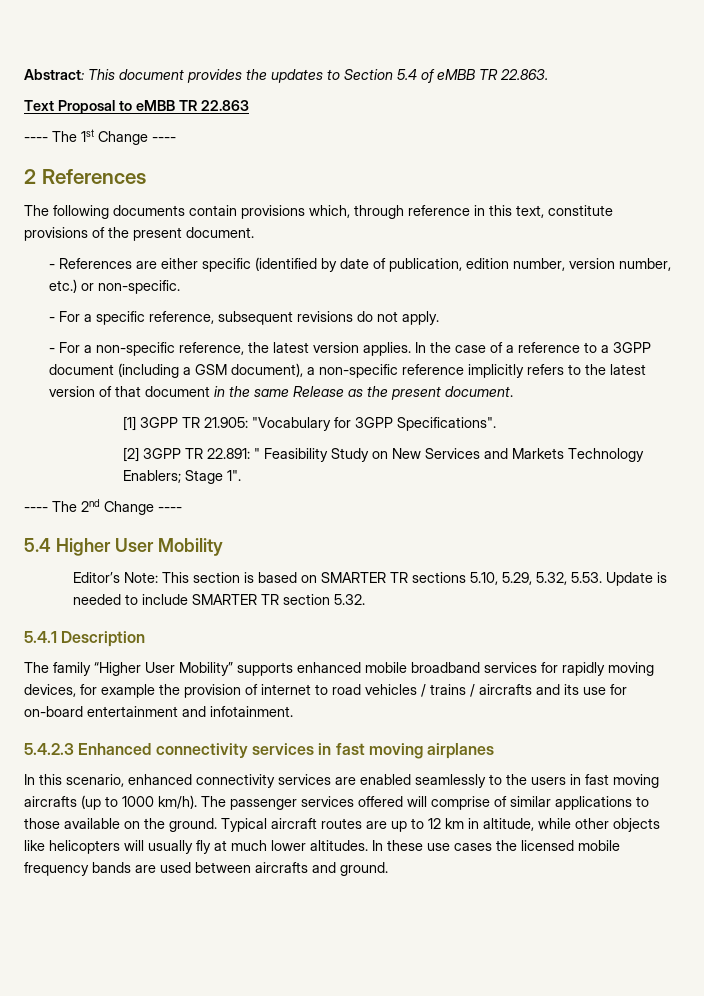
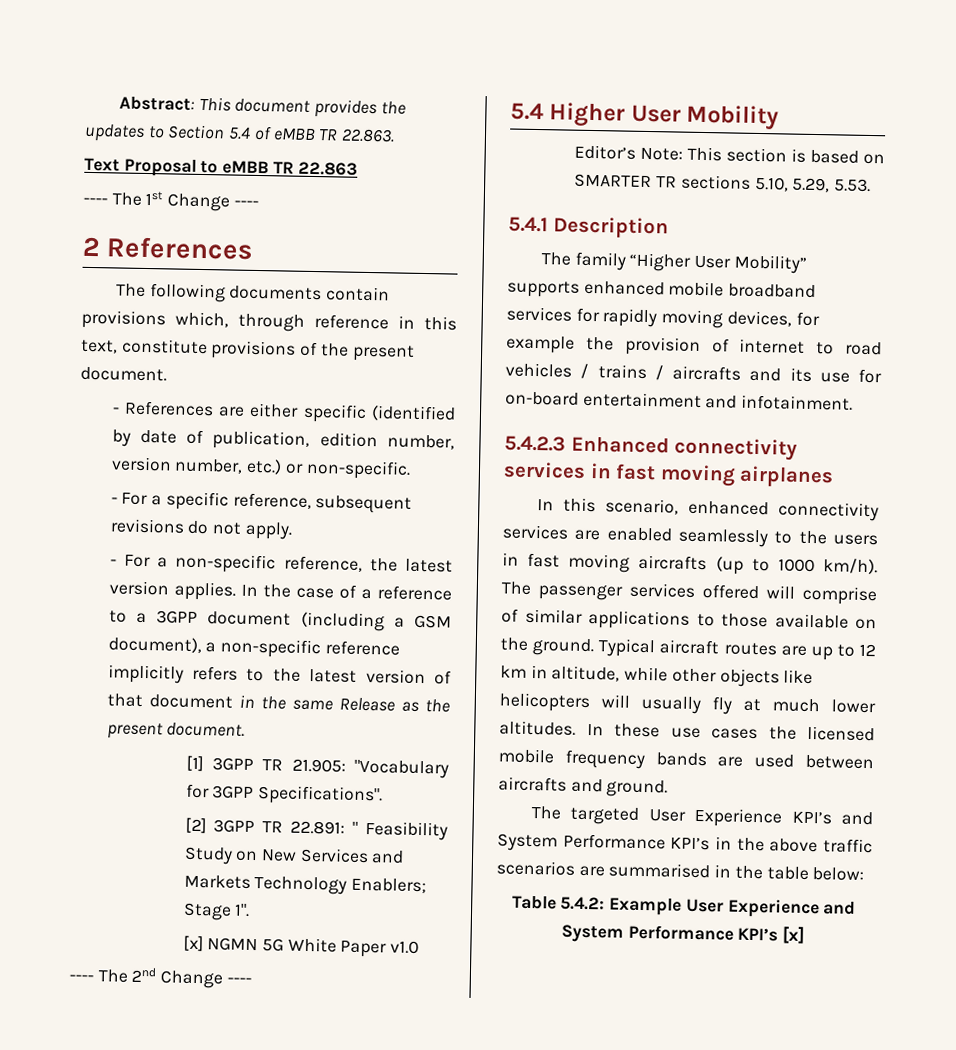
+ [x] NGMN 5G White Paper v1.0
- Editor’s Note: This section is based on SMARTER TR sections 5.10, 5.29, 5.32, 5.53. Update is needed to include SMARTER TR section 5.32.
+ Editor’s Note: This section is based on SMARTER TR sections 5.10, 5.29, 5.53.
+ The targeted User Experience KPI’s and System Performance KPI’s in the above traffic scenarios are summarised in the table below:
+ Table 5.4.2: Example User Experience and System Performance KPI’s [x]

